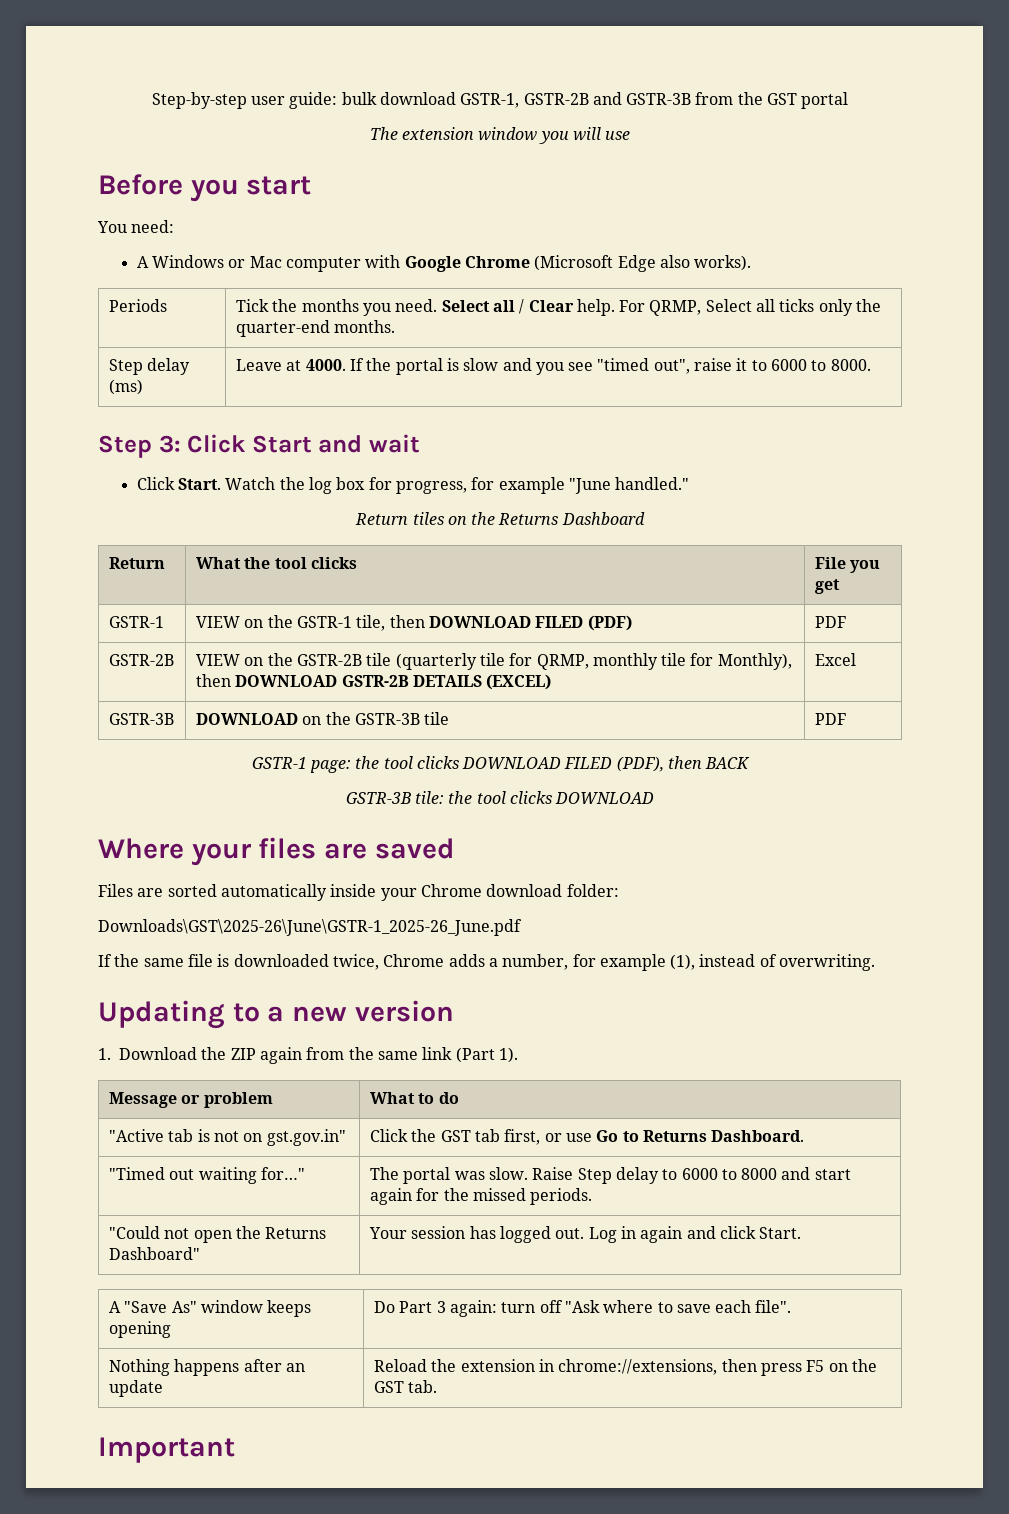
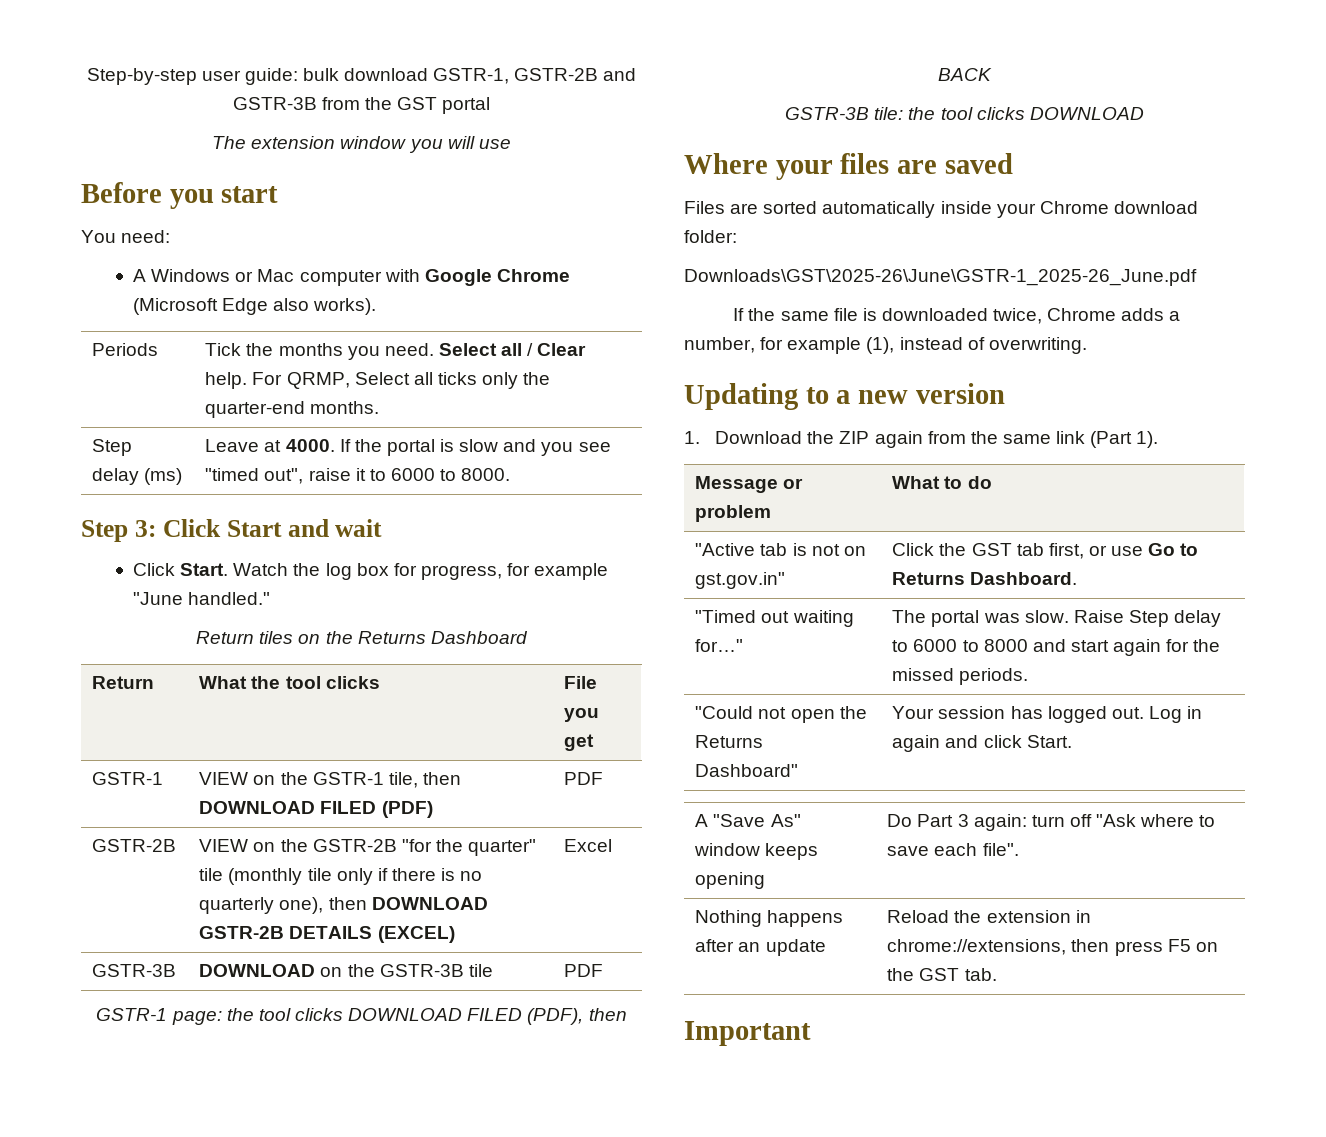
- GSTR-2B | VIEW on the GSTR-2B tile (quarterly tile for QRMP, monthly tile for Monthly), then DOWNLOAD GSTR-2B DETAILS (EXCEL) | Excel
+ GSTR-2B | VIEW on the GSTR-2B "for the quarter" tile (monthly tile only if there is no quarterly one), then DOWNLOAD GSTR-2B DETAILS (EXCEL) | Excel

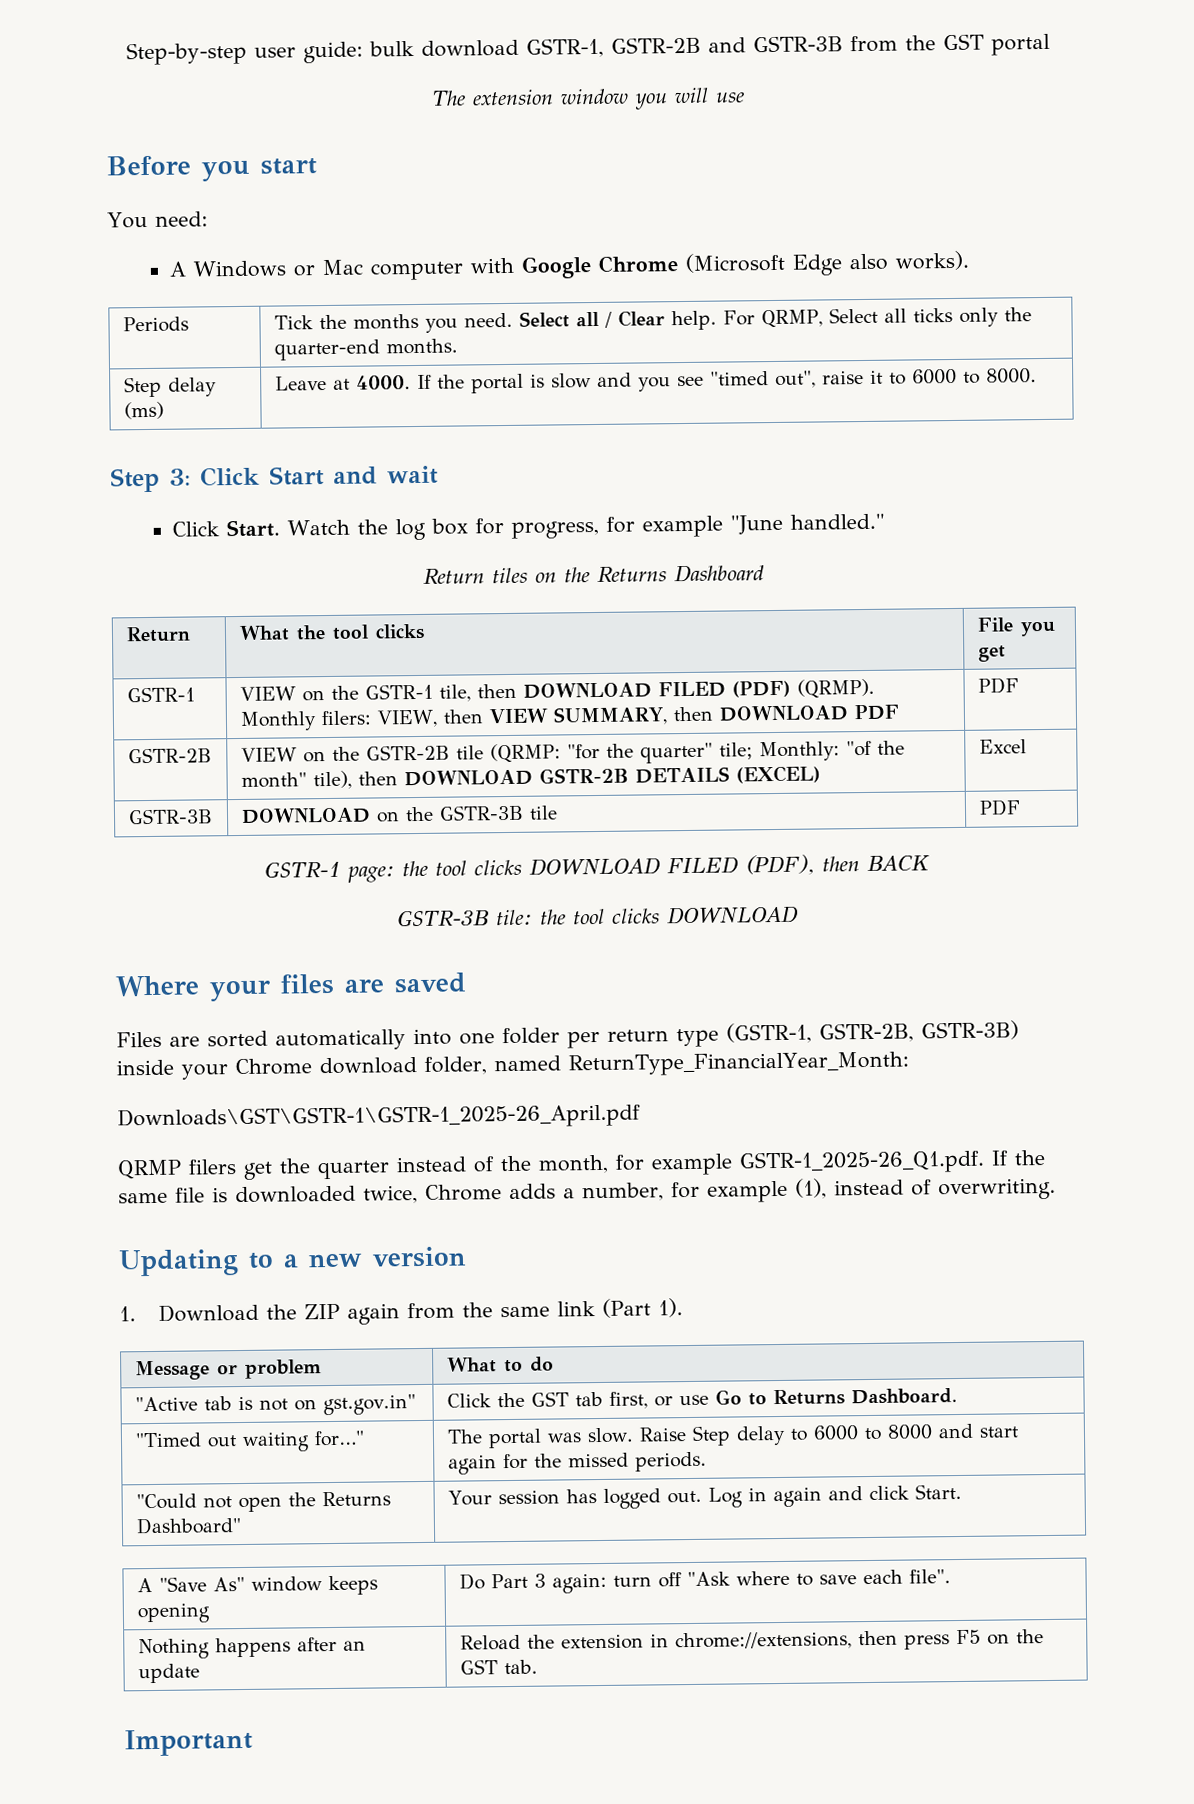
- GSTR-1 | VIEW on the GSTR-1 tile, then DOWNLOAD FILED (PDF) | PDF
+ GSTR-1 | VIEW on the GSTR-1 tile, then DOWNLOAD FILED (PDF) (QRMP). Monthly filers: VIEW, then VIEW SUMMARY, then DOWNLOAD PDF | PDF
- GSTR-2B | VIEW on the GSTR-2B "for the quarter" tile (monthly tile only if there is no quarterly one), then DOWNLOAD GSTR-2B DETAILS (EXCEL) | Excel
+ GSTR-2B | VIEW on the GSTR-2B tile (QRMP: "for the quarter" tile; Monthly: "of the month" tile), then DOWNLOAD GSTR-2B DETAILS (EXCEL) | Excel
- Files are sorted automatically inside your Chrome download folder:
- Downloads\GST\2025-26\June\GSTR-1_2025-26_June.pdf
- If the same file is downloaded twice, Chrome adds a number, for example (1), instead of overwriting.
+ Files are sorted automatically into one folder per return type (GSTR-1, GSTR-2B, GSTR-3B) inside your Chrome download folder, named ReturnType_FinancialYear_Month:
+ Downloads\GST\GSTR-1\GSTR-1_2025-26_April.pdf
+ QRMP filers get the quarter instead of the month, for example GSTR-1_2025-26_Q1.pdf. If the same file is downloaded twice, Chrome adds a number, for example (1), instead of overwriting.

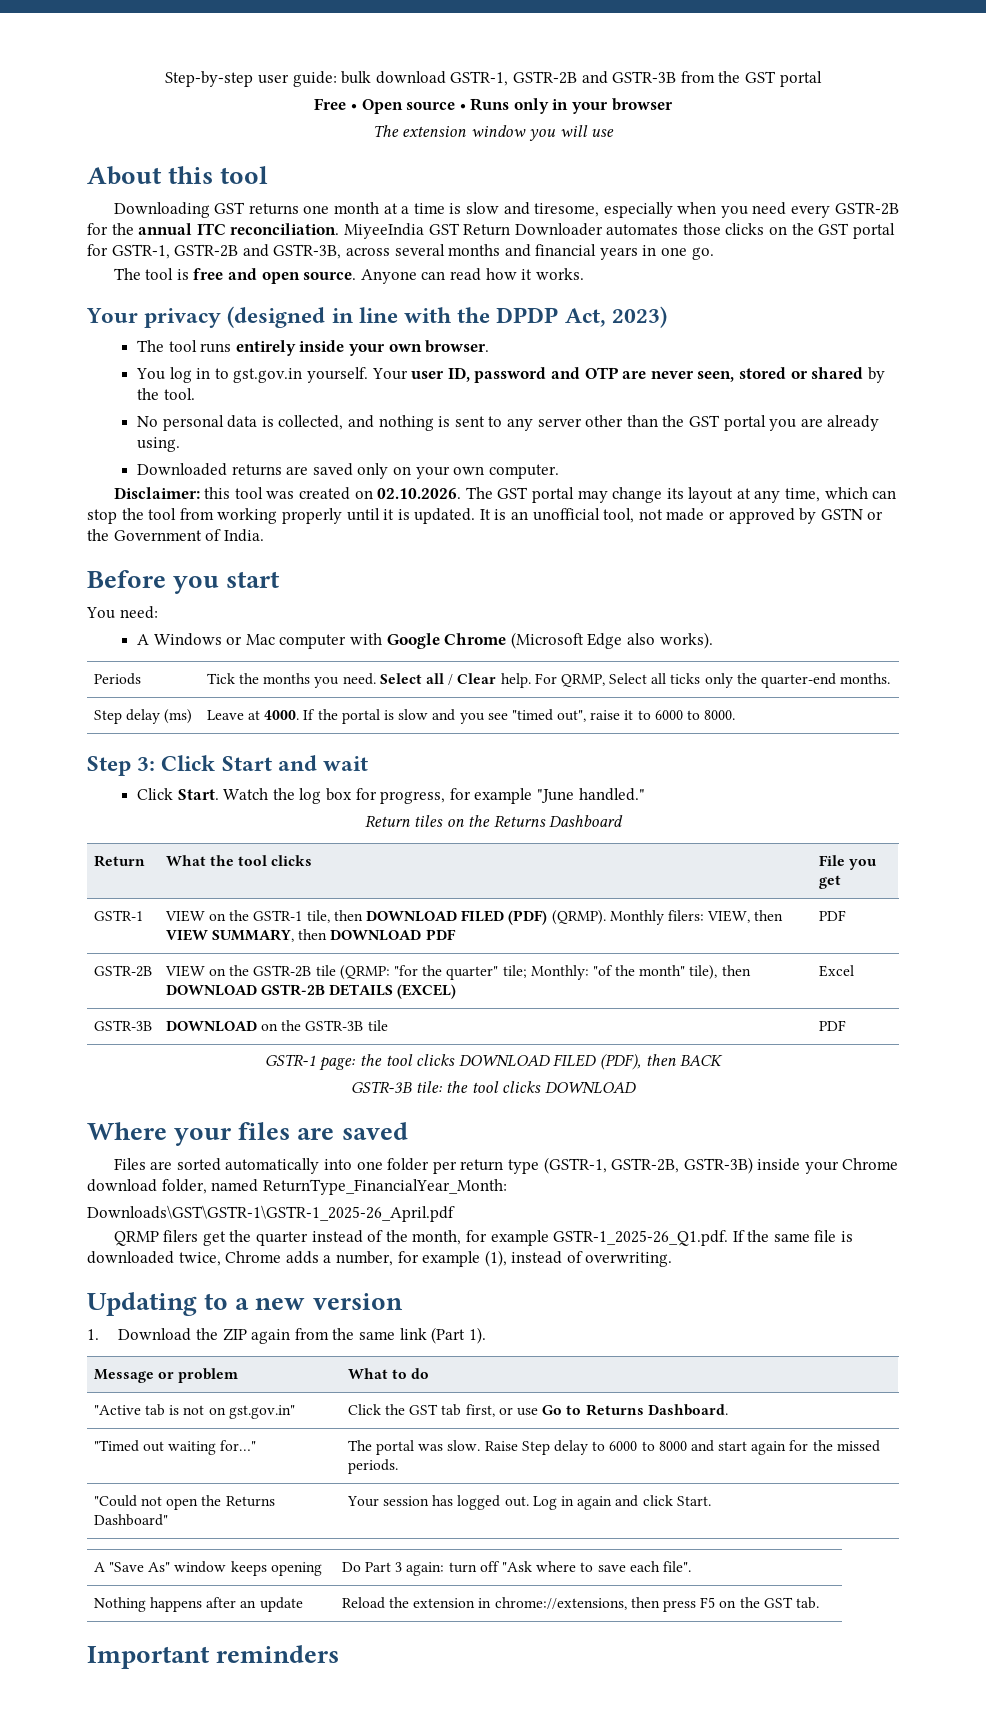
+ Free • Open source • Runs only in your browser
+ About this tool
+ Downloading GST returns one month at a time is slow and tiresome, especially when you need every GSTR-2B for the annual ITC reconciliation. MiyeeIndia GST Return Downloader automates those clicks on the GST portal for GSTR-1, GSTR-2B and GSTR-3B, across several months and financial years in one go.
+ The tool is free and open source. Anyone can read how it works.
+ Your privacy (designed in line with the DPDP Act, 2023)
+ The tool runs entirely inside your own browser.
+ You log in to gst.gov.in yourself. Your user ID, password and OTP are never seen, stored or shared by the tool.
+ No personal data is collected, and nothing is sent to any server other than the GST portal you are already using.
+ Downloaded returns are saved only on your own computer.
+ Disclaimer: this tool was created on 02.10.2026. The GST portal may change its layout at any time, which can stop the tool from working properly until it is updated. It is an unofficial tool, not made or approved by GSTN or the Government of India.
- Important
+ Important reminders

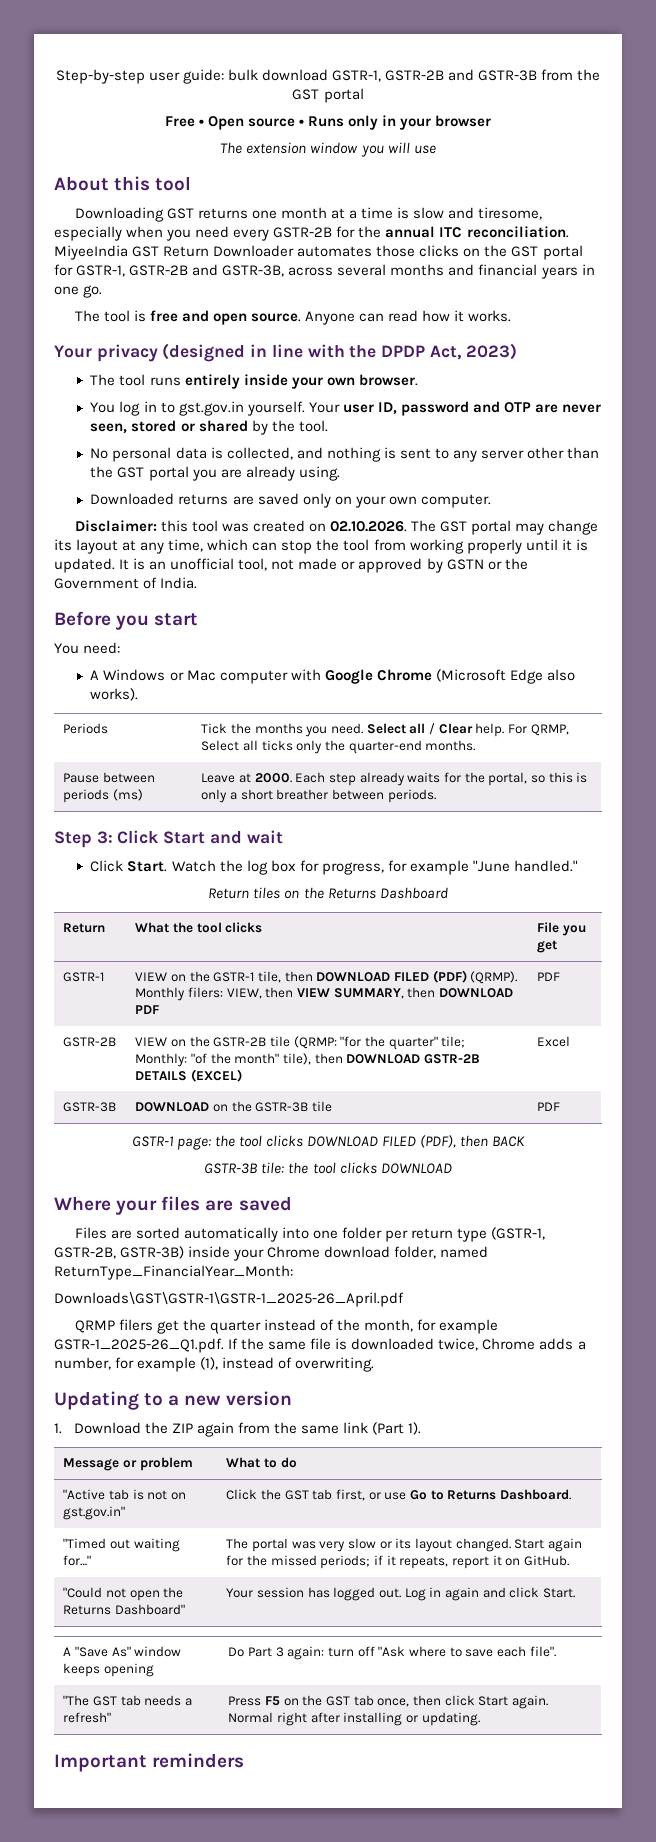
- Step delay (ms) | Leave at 4000. If the portal is slow and you see "timed out", raise it to 6000 to 8000.
+ Pause between periods (ms) | Leave at 2000. Each step already waits for the portal, so this is only a short breather between periods.
- "Timed out waiting for…" | The portal was slow. Raise Step delay to 6000 to 8000 and start again for the missed periods.
+ "Timed out waiting for…" | The portal was very slow or its layout changed. Start again for the missed periods; if it repeats, report it on GitHub.
- Nothing happens after an update | Reload the extension in chrome://extensions, then press F5 on the GST tab.
+ "The GST tab needs a refresh" | Press F5 on the GST tab once, then click Start again. Normal right after installing or updating.

